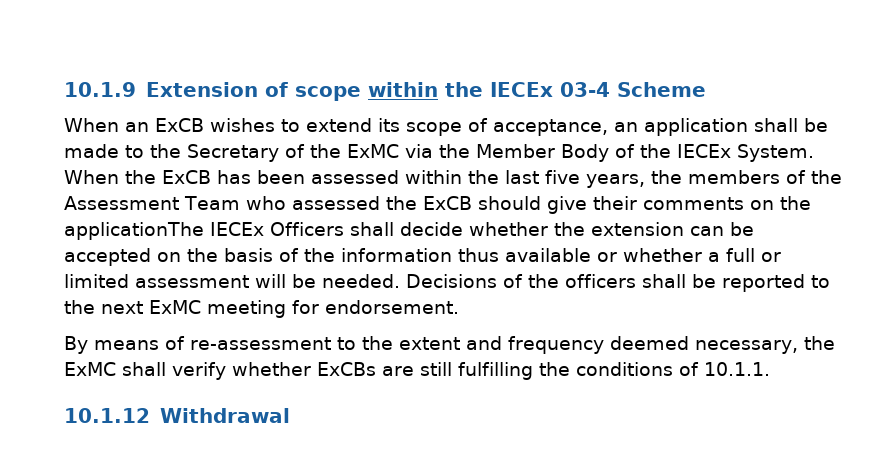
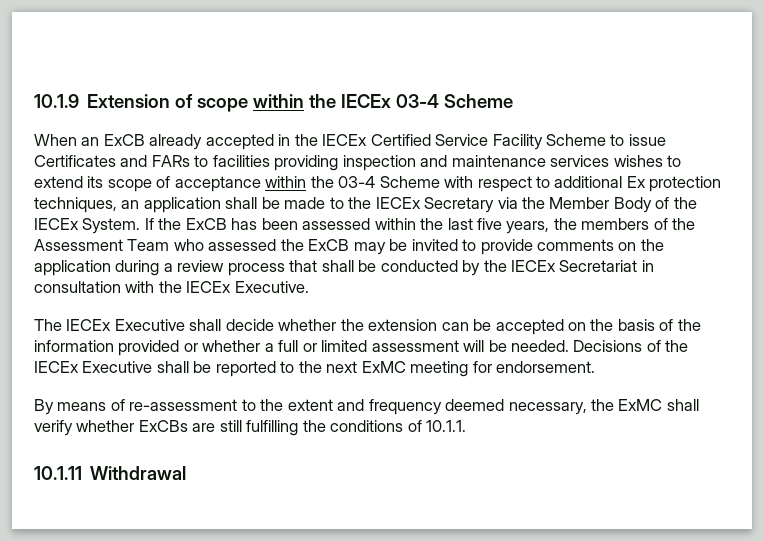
- When an ExCB wishes to extend its scope of acceptance, an application shall be made to the Secretary of the ExMC via the Member Body of the IECEx System.
+ When an ExCB already accepted in the IECEx Certified Service Facility Scheme to issue Certificates and FARs to facilities providing inspection and maintenance services wishes to extend its scope of acceptance within the 03-4 Scheme with respect to additional Ex protection techniques, an application shall be made to the IECEx Secretary via the Member Body of the IECEx System.
- When the ExCB has been assessed within the last five years, the members of the Assessment Team who assessed the ExCB should give their comments on the applicationThe IECEx Officers shall decide whether the extension can be accepted on the basis of the information thus available or whether a full or limited assessment will be needed.
+ If the ExCB has been assessed within the last five years, the members of the Assessment Team who assessed the ExCB may be invited to provide comments on the application during a review process that shall be conducted by the IECEx Secretariat in consultation with the IECEx Executive.
+ The IECEx Executive shall decide whether the extension can be accepted on the basis of the information provided or whether a full or limited assessment will be needed.
- Decisions of the officers shall be reported to the next ExMC meeting for endorsement.
+ Decisions of the IECEx Executive shall be reported to the next ExMC meeting for endorsement.
- 10.1.12 Withdrawal
+ 10.1.11 Withdrawal

